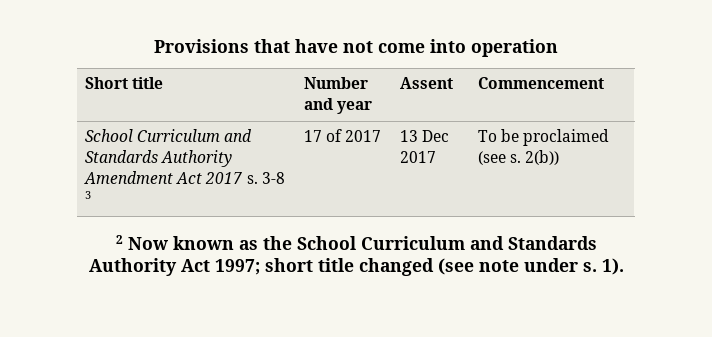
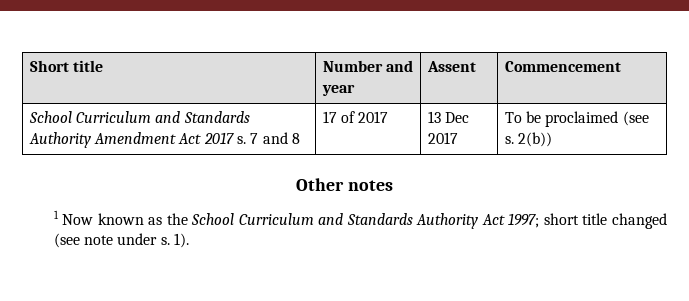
- Provisions that have not come into operation
- School Curriculum and Standards Authority Amendment Act 2017 s. 3-8 3 | 17 of 2017 | 13 Dec 2017 | To be proclaimed (see s. 2(b))
+ School Curriculum and Standards Authority Amendment Act 2017 s. 7 and 8 | 17 of 2017 | 13 Dec 2017 | To be proclaimed (see s. 2(b))
- 2 Now known as the School Curriculum and Standards Authority Act 1997; short title changed (see note under s.
+ Other notes
+ 1 Now known as the School Curriculum and Standards Authority Act 1997; short title changed (see note under s.

